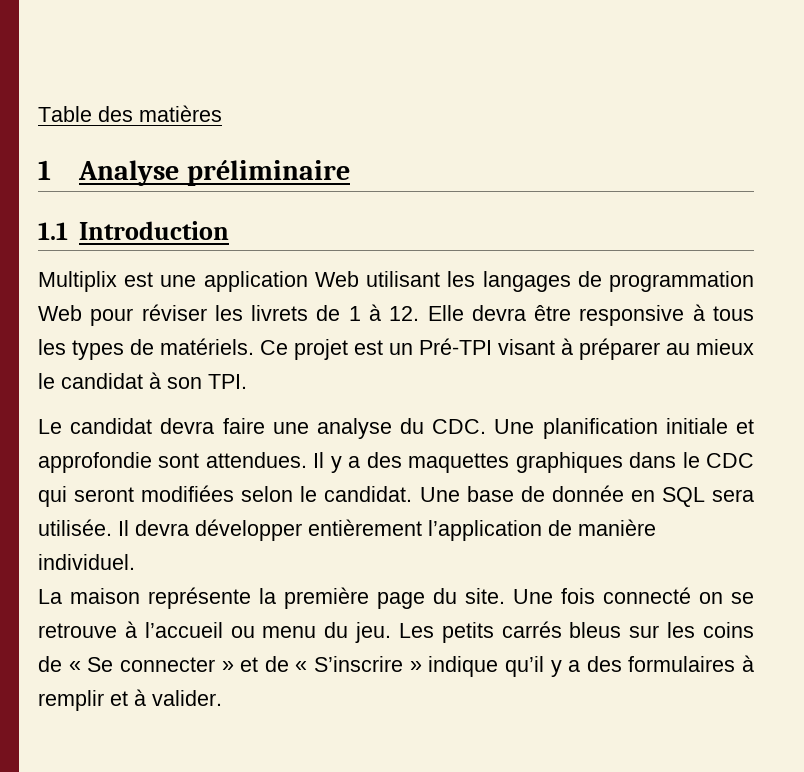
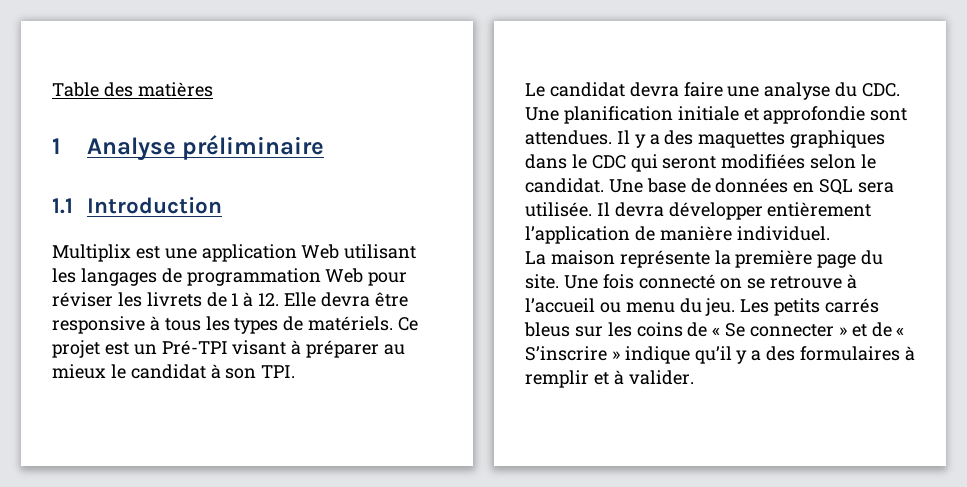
- Une base de donnée en SQL sera utilisée.
+ Une base de données en SQL sera utilisée.

